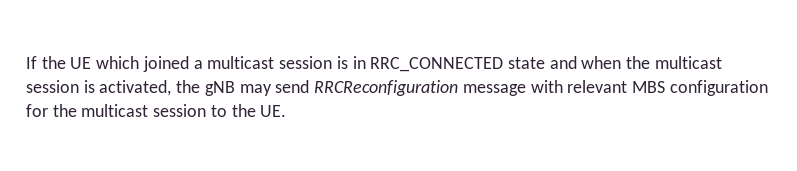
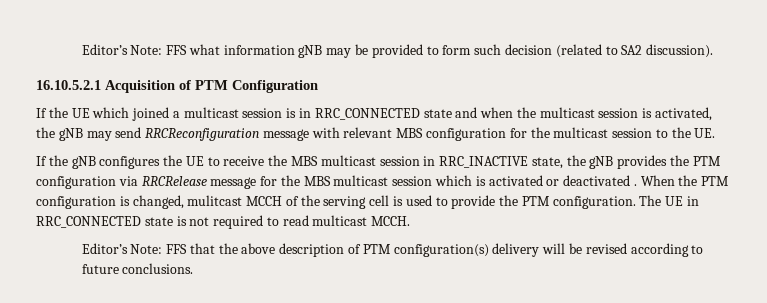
+ Editor’s Note: FFS what information gNB may be provided to form such decision (related to SA2 discussion).
+ 16.10.5.2.1 Acquisition of PTM Configuration
+ If the gNB configures the UE to receive the MBS multicast session in RRC_INACTIVE state, the gNB provides the PTM configuration via RRCRelease message for the MBS multicast session which is activated or deactivated . When the PTM configuration is changed, mulitcast MCCH of the serving cell is used to provide the PTM configuration. The UE in RRC_CONNECTED state is not required to read multicast MCCH.
+ Editor’s Note: FFS that the above description of PTM configuration(s) delivery will be revised according to future conclusions.

